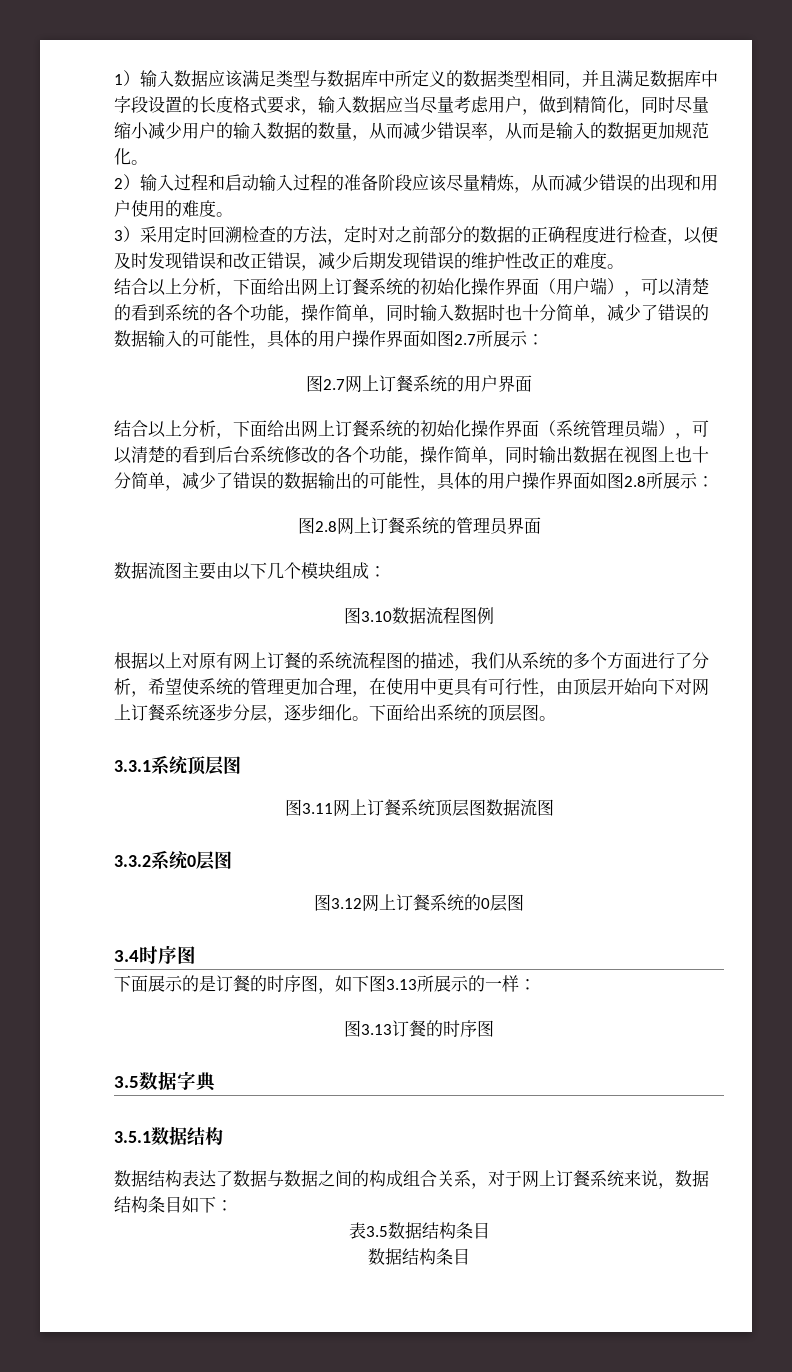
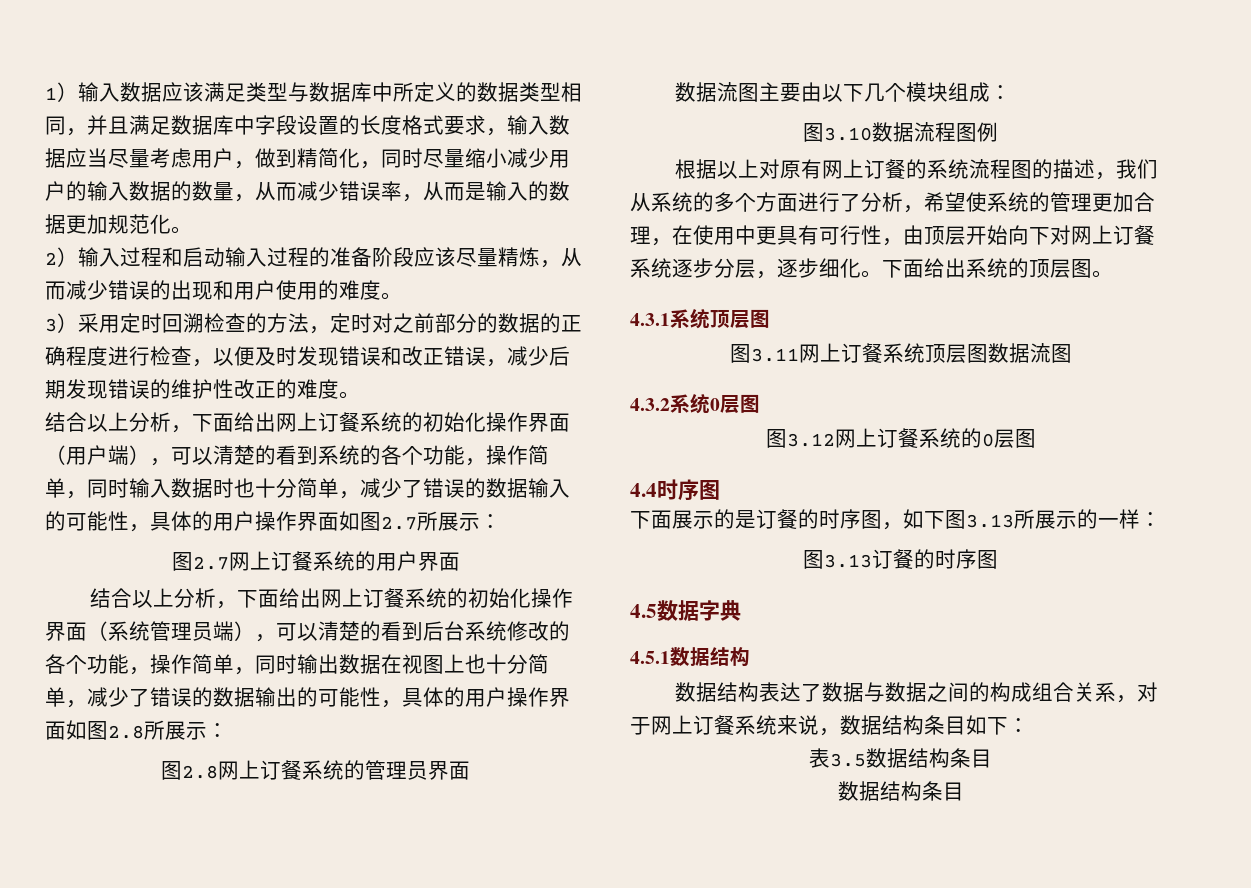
- 3.3.1系统顶层图
+ 4.3.1系统顶层图
- 3.3.2系统0层图
+ 4.3.2系统0层图
- 3.4时序图
+ 4.4时序图
- 3.5数据字典
+ 4.5数据字典
- 3.5.1数据结构
+ 4.5.1数据结构

